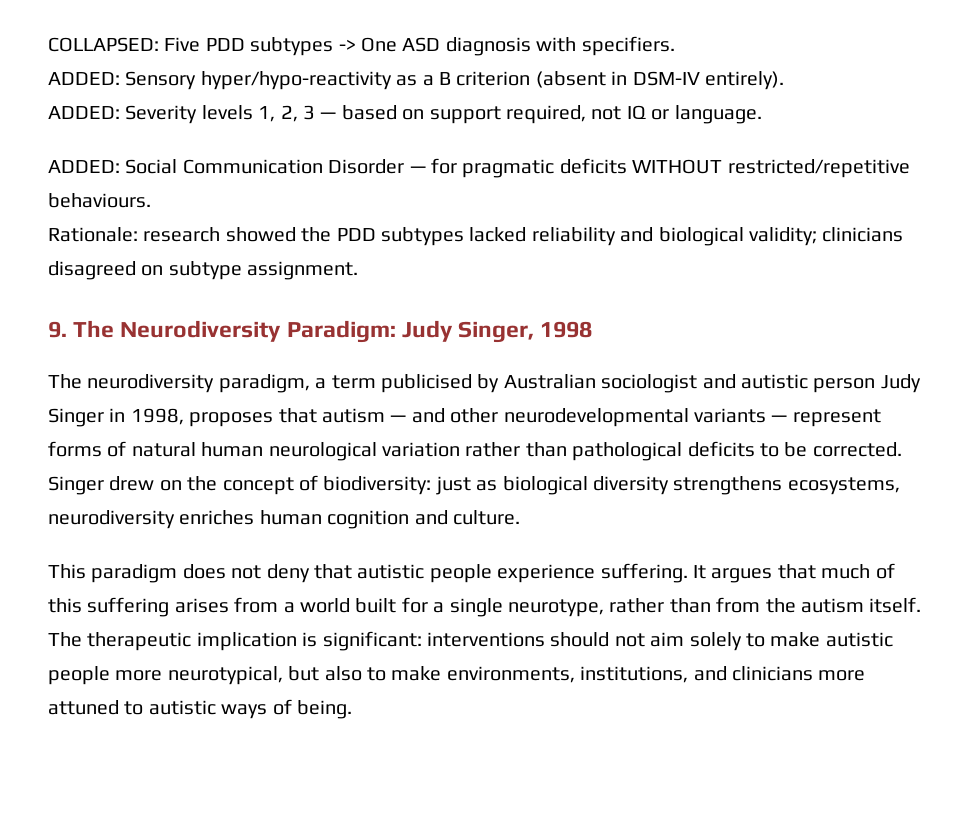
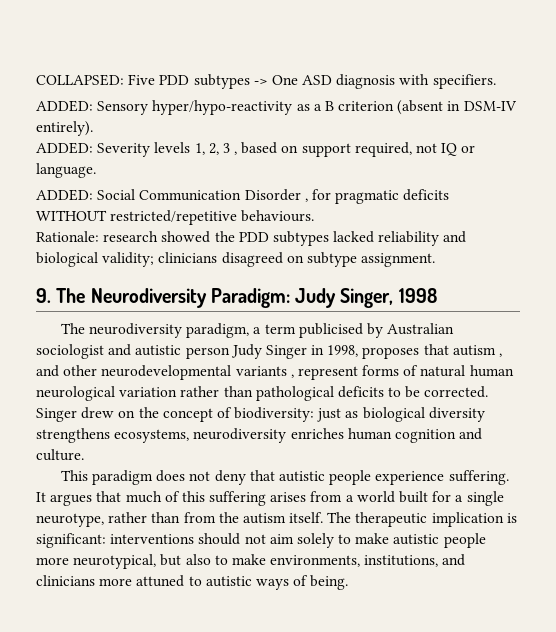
- ADDED: Severity levels 1, 2, 3 — based on support required, not IQ or language.
+ ADDED: Severity levels 1, 2, 3 , based on support required, not IQ or language.
- ADDED: Social Communication Disorder — for pragmatic deficits WITHOUT restricted/repetitive behaviours.
+ ADDED: Social Communication Disorder , for pragmatic deficits WITHOUT restricted/repetitive behaviours.
- The neurodiversity paradigm, a term publicised by Australian sociologist and autistic person Judy Singer in 1998, proposes that autism — and other neurodevelopmental variants — represent forms of natural human neurological variation rather than pathological deficits to be corrected.
+ The neurodiversity paradigm, a term publicised by Australian sociologist and autistic person Judy Singer in 1998, proposes that autism , and other neurodevelopmental variants , represent forms of natural human neurological variation rather than pathological deficits to be corrected.

